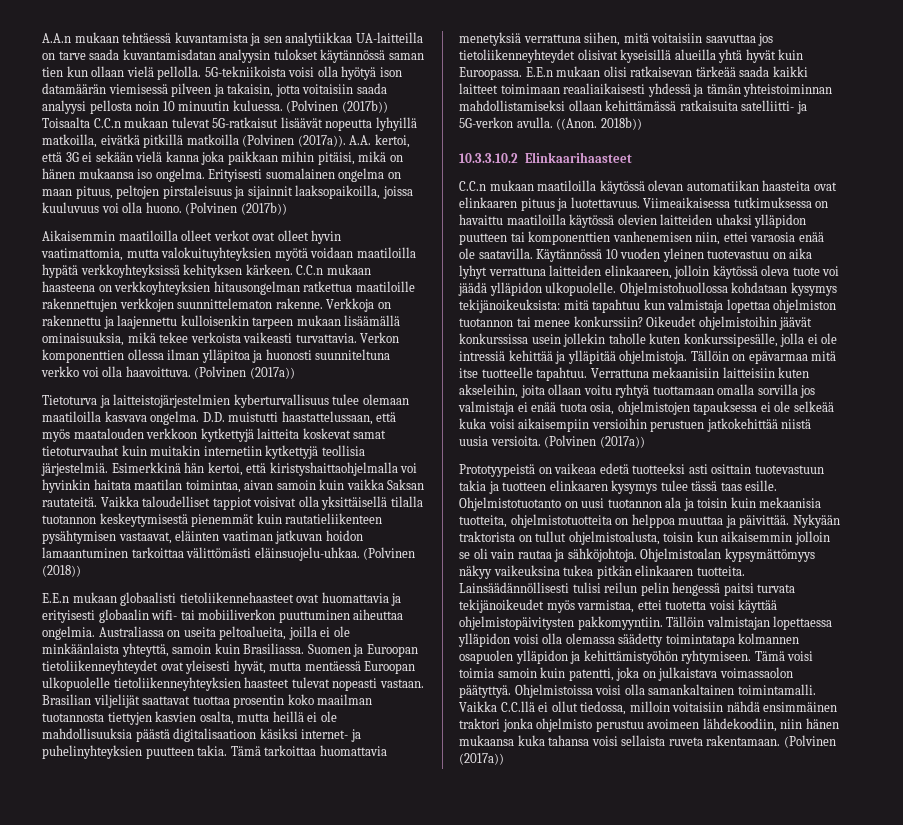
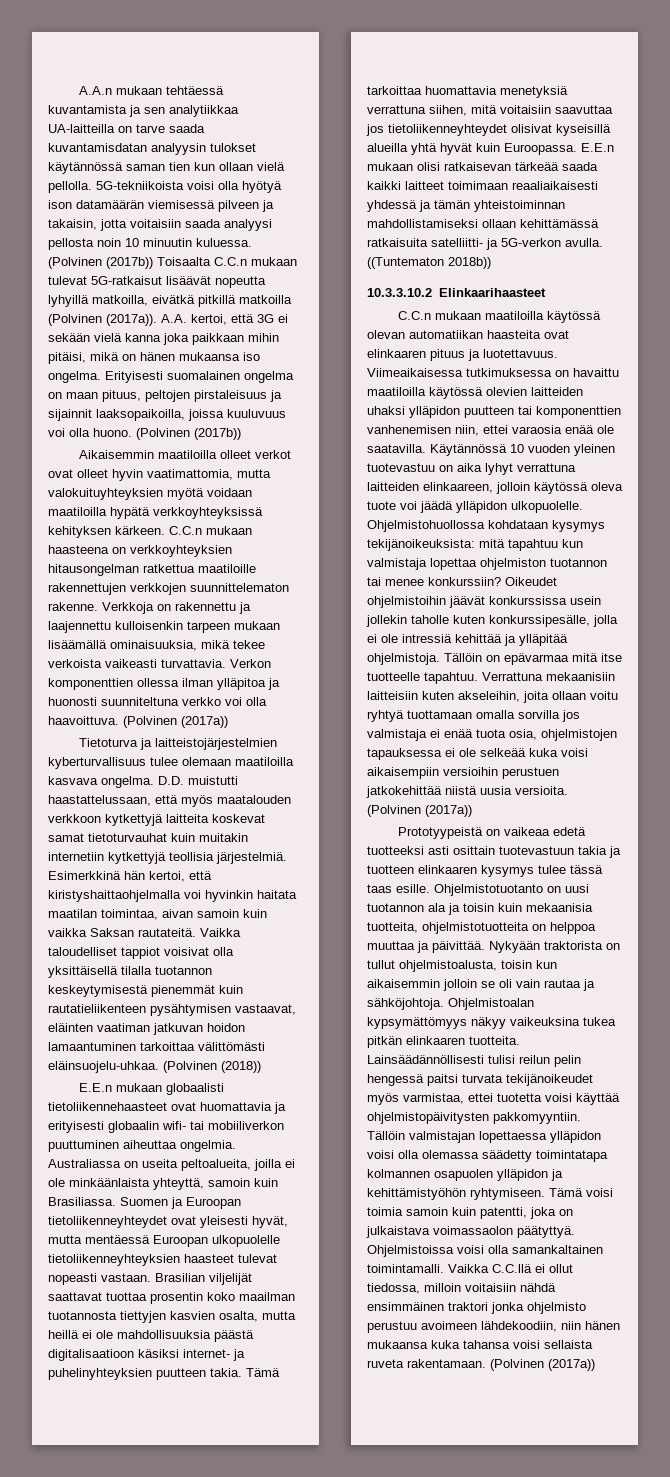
- ((Anon. 2018b))
+ ((Tuntematon 2018b))

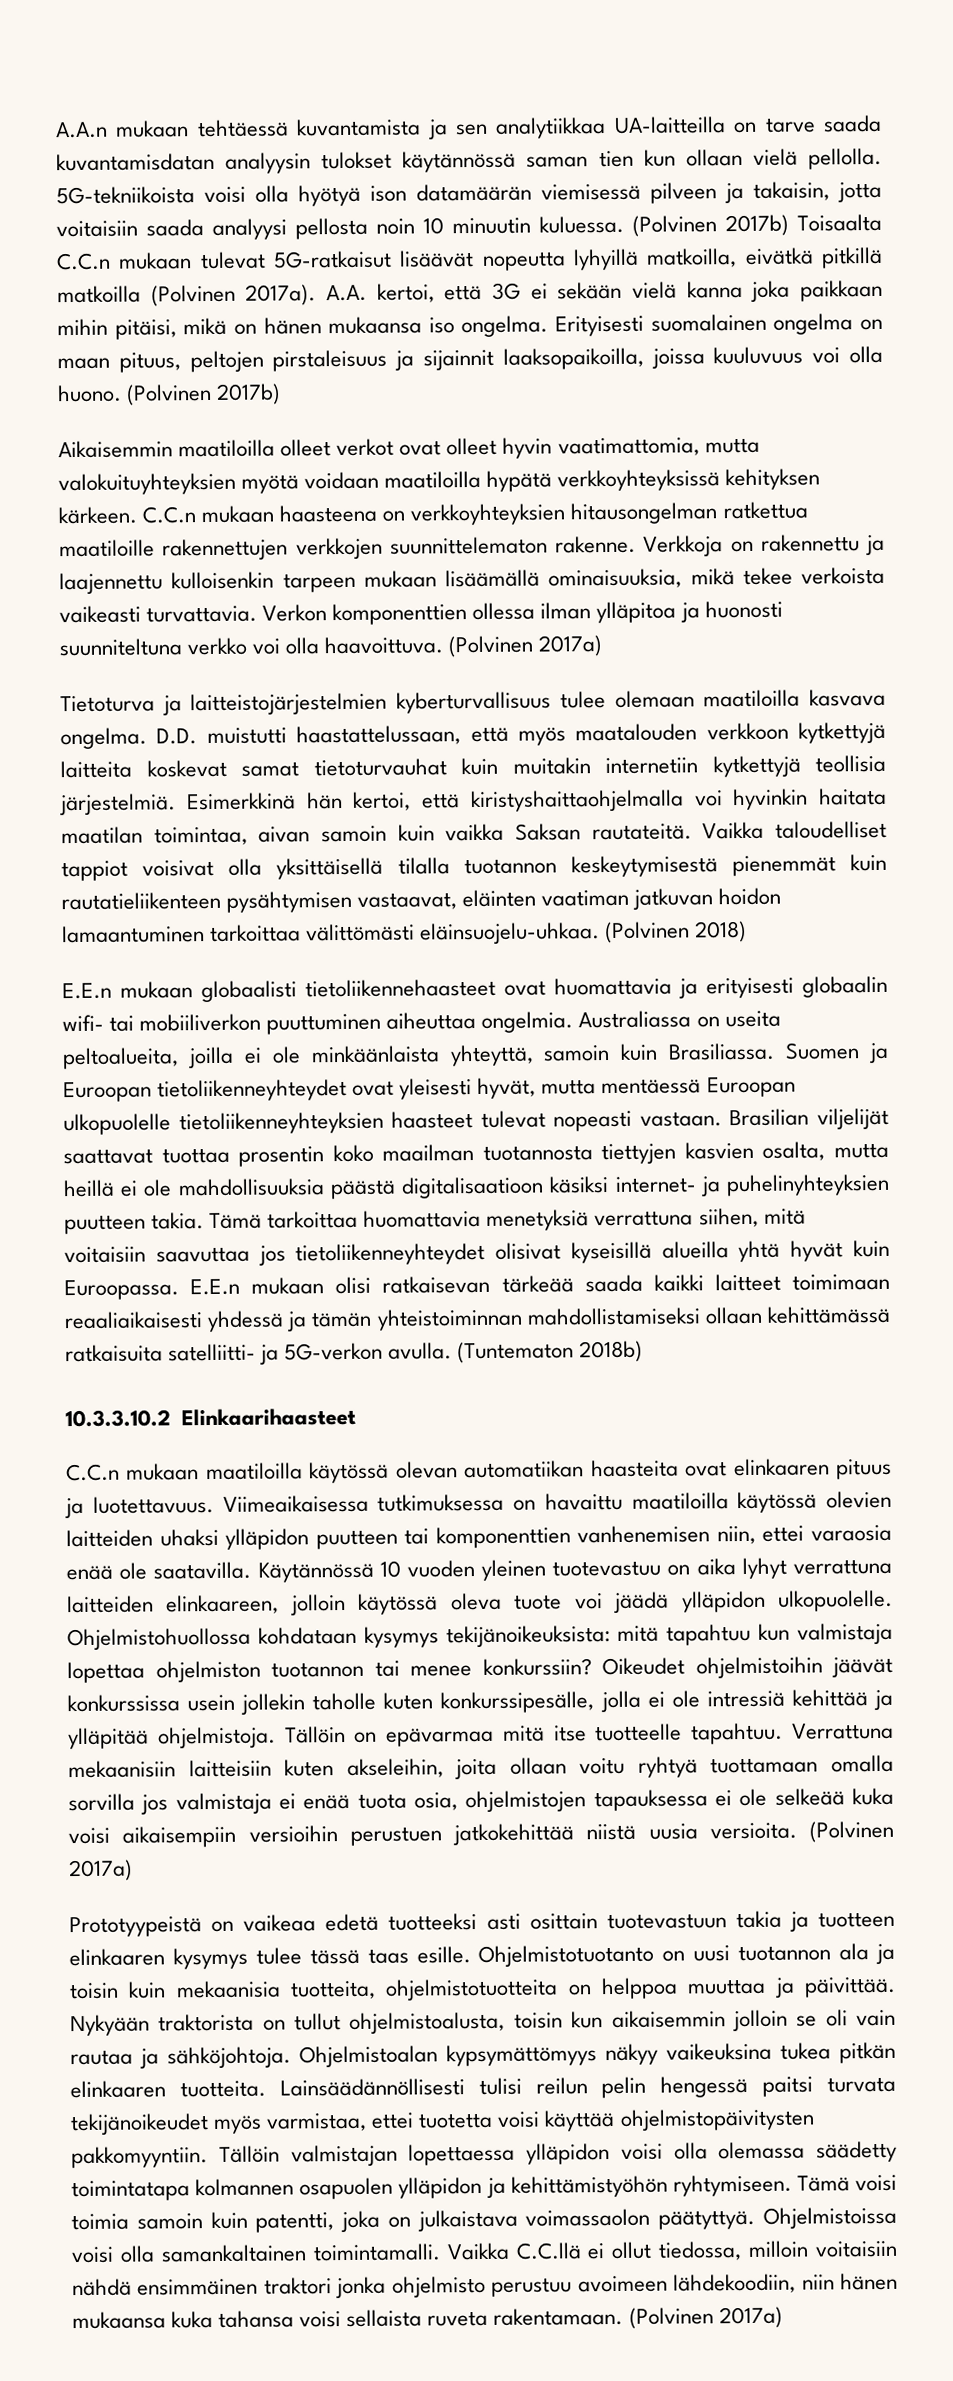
- (Polvinen (2017b)) Toisaalta C.C.n mukaan tulevat 5G-ratkaisut lisäävät nopeutta lyhyillä matkoilla, eivätkä pitkillä matkoilla (Polvinen (2017a)).
+ (Polvinen 2017b) Toisaalta C.C.n mukaan tulevat 5G-ratkaisut lisäävät nopeutta lyhyillä matkoilla, eivätkä pitkillä matkoilla (Polvinen 2017a).
- Erityisesti suomalainen ongelma on maan pituus, peltojen pirstaleisuus ja sijainnit laaksopaikoilla, joissa kuuluvuus voi olla huono. (Polvinen (2017b))
+ Erityisesti suomalainen ongelma on maan pituus, peltojen pirstaleisuus ja sijainnit laaksopaikoilla, joissa kuuluvuus voi olla huono. (Polvinen 2017b)
- Verkon komponenttien ollessa ilman ylläpitoa ja huonosti suunniteltuna verkko voi olla haavoittuva. (Polvinen (2017a))
+ Verkon komponenttien ollessa ilman ylläpitoa ja huonosti suunniteltuna verkko voi olla haavoittuva. (Polvinen 2017a)
- (Polvinen (2018))
+ (Polvinen 2018)
- ((Tuntematon 2018b))
+ (Tuntematon 2018b)
- Verrattuna mekaanisiin laitteisiin kuten akseleihin, joita ollaan voitu ryhtyä tuottamaan omalla sorvilla jos valmistaja ei enää tuota osia, ohjelmistojen tapauksessa ei ole selkeää kuka voisi aikaisempiin versioihin perustuen jatkokehittää niistä uusia versioita. (Polvinen (2017a))
+ Verrattuna mekaanisiin laitteisiin kuten akseleihin, joita ollaan voitu ryhtyä tuottamaan omalla sorvilla jos valmistaja ei enää tuota osia, ohjelmistojen tapauksessa ei ole selkeää kuka voisi aikaisempiin versioihin perustuen jatkokehittää niistä uusia versioita. (Polvinen 2017a)
- Vaikka C.C.llä ei ollut tiedossa, milloin voitaisiin nähdä ensimmäinen traktori jonka ohjelmisto perustuu avoimeen lähdekoodiin, niin hänen mukaansa kuka tahansa voisi sellaista ruveta rakentamaan. (Polvinen (2017a))
+ Vaikka C.C.llä ei ollut tiedossa, milloin voitaisiin nähdä ensimmäinen traktori jonka ohjelmisto perustuu avoimeen lähdekoodiin, niin hänen mukaansa kuka tahansa voisi sellaista ruveta rakentamaan. (Polvinen 2017a)

